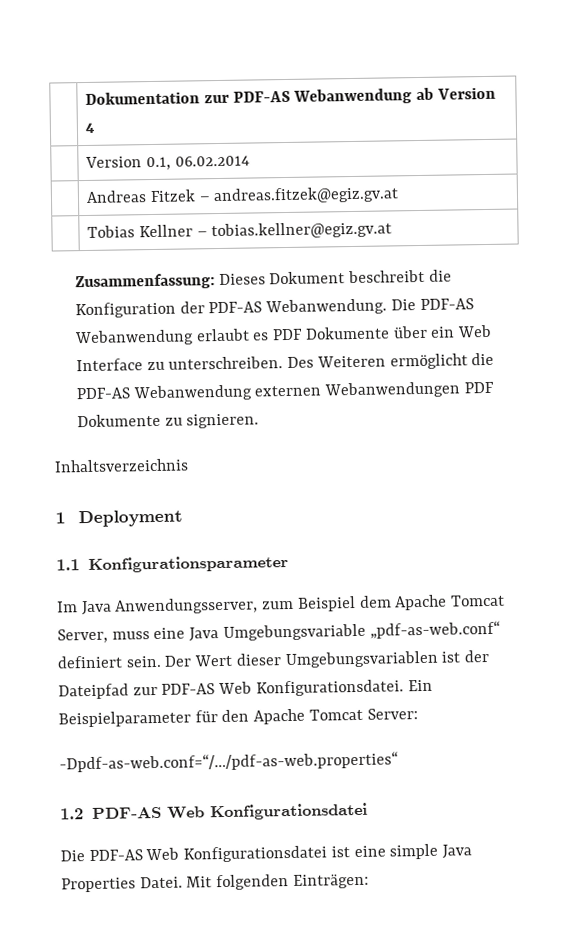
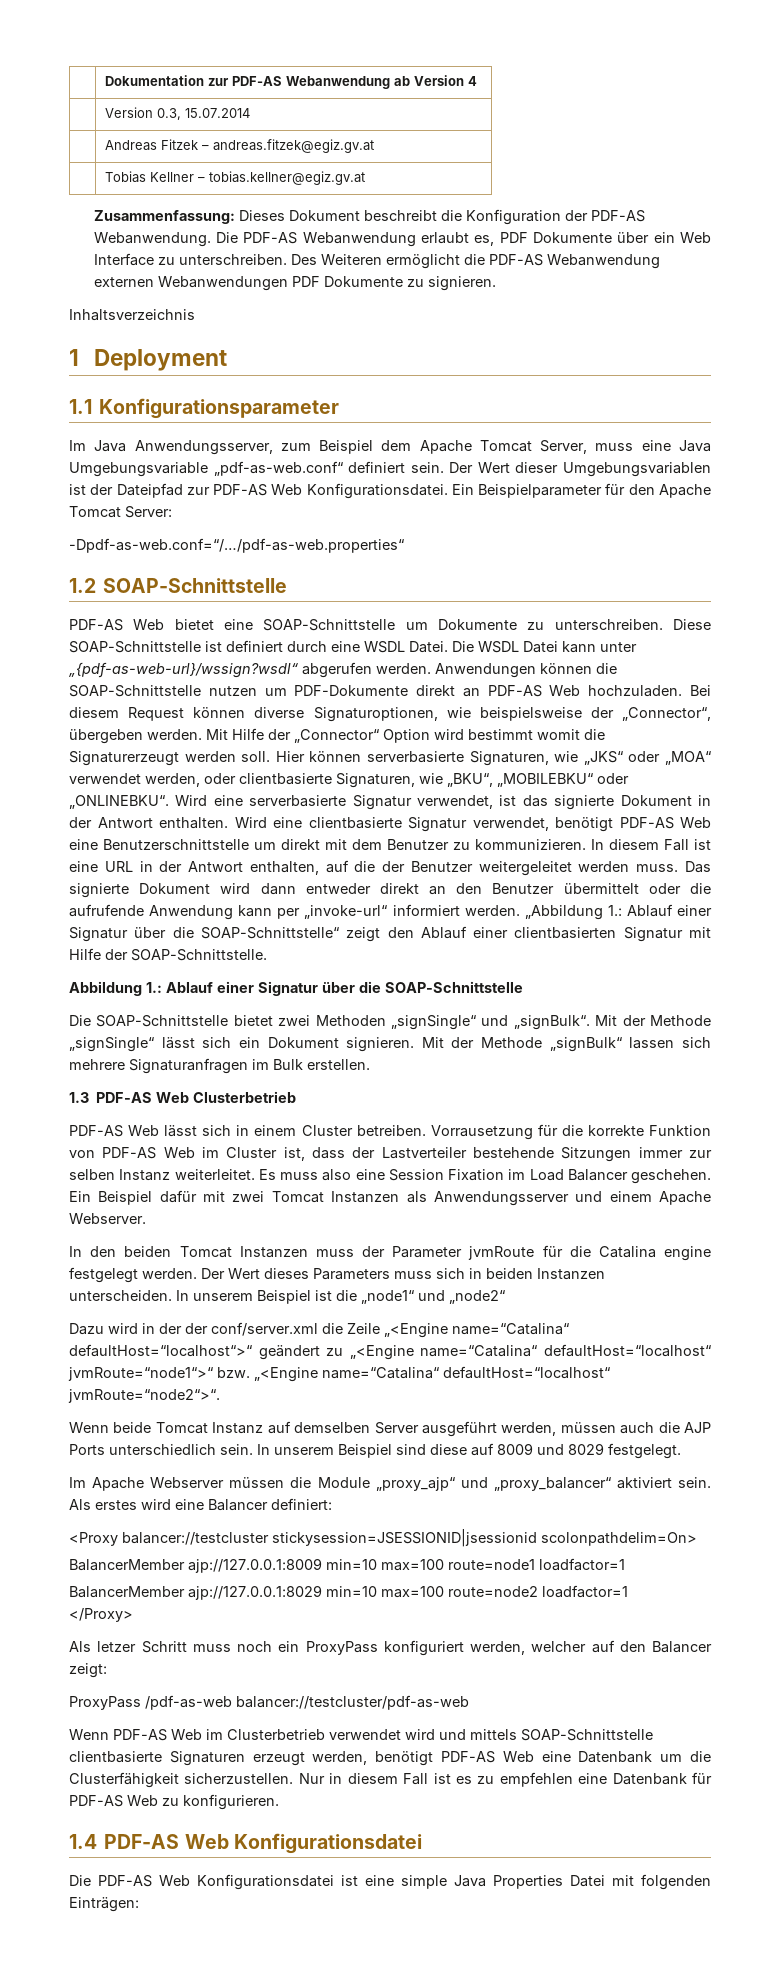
- | Version 0.1, 06.02.2014
+ | Version 0.3, 15.07.2014
- Die PDF-AS Webanwendung erlaubt es PDF Dokumente über ein Web Interface zu unterschreiben.
+ Die PDF-AS Webanwendung erlaubt es, PDF Dokumente über ein Web Interface zu unterschreiben.
- 1.2 PDF-AS Web Konfigurationsdatei
+ 1.2 SOAP-Schnittstelle
+ PDF-AS Web bietet eine SOAP-Schnittstelle um Dokumente zu unterschreiben. Diese SOAP-Schnittstelle ist definiert durch eine WSDL Datei. Die WSDL Datei kann unter „{pdf-as-web-url}/wssign?wsdl“ abgerufen werden. Anwendungen können die SOAP-Schnittstelle nutzen um PDF-Dokumente direkt an PDF-AS Web hochzuladen. Bei diesem Request können diverse Signaturoptionen, wie beispielsweise der „Connector“, übergeben werden. Mit Hilfe der „Connector“ Option wird bestimmt womit die Signaturerzeugt werden soll. Hier können serverbasierte Signaturen, wie „JKS“ oder „MOA“ verwendet werden, oder clientbasierte Signaturen, wie „BKU“, „MOBILEBKU“ oder „ONLINEBKU“. Wird eine serverbasierte Signatur verwendet, ist das signierte Dokument in der Antwort enthalten. Wird eine clientbasierte Signatur verwendet, benötigt PDF-AS Web eine Benutzerschnittstelle um direkt mit dem Benutzer zu kommunizieren. In diesem Fall ist eine URL in der Antwort enthalten, auf die der Benutzer weitergeleitet werden muss. Das signierte Dokument wird dann entweder direkt an den Benutzer übermittelt oder die aufrufende Anwendung kann per „invoke-url“ informiert werden. „Abbildung 1.: Ablauf einer Signatur über die SOAP-Schnittstelle“ zeigt den Ablauf einer clientbasierten Signatur mit Hilfe der SOAP-Schnittstelle.
+ Abbildung 1.: Ablauf einer Signatur über die SOAP-Schnittstelle
+ Die SOAP-Schnittstelle bietet zwei Methoden „signSingle“ und „signBulk“. Mit der Methode „signSingle“ lässt sich ein Dokument signieren. Mit der Methode „signBulk“ lassen sich mehrere Signaturanfragen im Bulk erstellen.
+ 1.3 PDF-AS Web Clusterbetrieb
+ PDF-AS Web lässt sich in einem Cluster betreiben. Vorrausetzung für die korrekte Funktion von PDF-AS Web im Cluster ist, dass der Lastverteiler bestehende Sitzungen immer zur selben Instanz weiterleitet. Es muss also eine Session Fixation im Load Balancer geschehen. Ein Beispiel dafür mit zwei Tomcat Instanzen als Anwendungsserver und einem Apache Webserver.
+ In den beiden Tomcat Instanzen muss der Parameter jvmRoute für die Catalina engine festgelegt werden. Der Wert dieses Parameters muss sich in beiden Instanzen unterscheiden. In unserem Beispiel ist die „node1“ und „node2“
+ Dazu wird in der der conf/server.xml die Zeile „<Engine name=“Catalina“ defaultHost=“localhost“>“ geändert zu „<Engine name=“Catalina“ defaultHost=“localhost“ jvmRoute=“node1“>“ bzw. „<Engine name=“Catalina“ defaultHost=“localhost“ jvmRoute=“node2“>“.
+ Wenn beide Tomcat Instanz auf demselben Server ausgeführt werden, müssen auch die AJP Ports unterschiedlich sein. In unserem Beispiel sind diese auf 8009 und 8029 festgelegt.
+ Im Apache Webserver müssen die Module „proxy_ajp“ und „proxy_balancer“ aktiviert sein. Als erstes wird eine Balancer definiert:
+ <Proxy balancer://testcluster stickysession=JSESSIONID|jsessionid scolonpathdelim=On>
+ BalancerMember ajp://127.0.0.1:8009 min=10 max=100 route=node1 loadfactor=1
+ BalancerMember ajp://127.0.0.1:8029 min=10 max=100 route=node2 loadfactor=1
+ </Proxy>
+ Als letzer Schritt muss noch ein ProxyPass konfiguriert werden, welcher auf den Balancer zeigt:
+ ProxyPass /pdf-as-web balancer://testcluster/pdf-as-web
+ Wenn PDF-AS Web im Clusterbetrieb verwendet wird und mittels SOAP-Schnittstelle clientbasierte Signaturen erzeugt werden, benötigt PDF-AS Web eine Datenbank um die Clusterfähigkeit sicherzustellen. Nur in diesem Fall ist es zu empfehlen eine Datenbank für PDF-AS Web zu konfigurieren.
+ 1.4 PDF-AS Web Konfigurationsdatei
- Die PDF-AS Web Konfigurationsdatei ist eine simple Java Properties Datei. Mit folgenden Einträgen:
+ Die PDF-AS Web Konfigurationsdatei ist eine simple Java Properties Datei mit folgenden Einträgen:

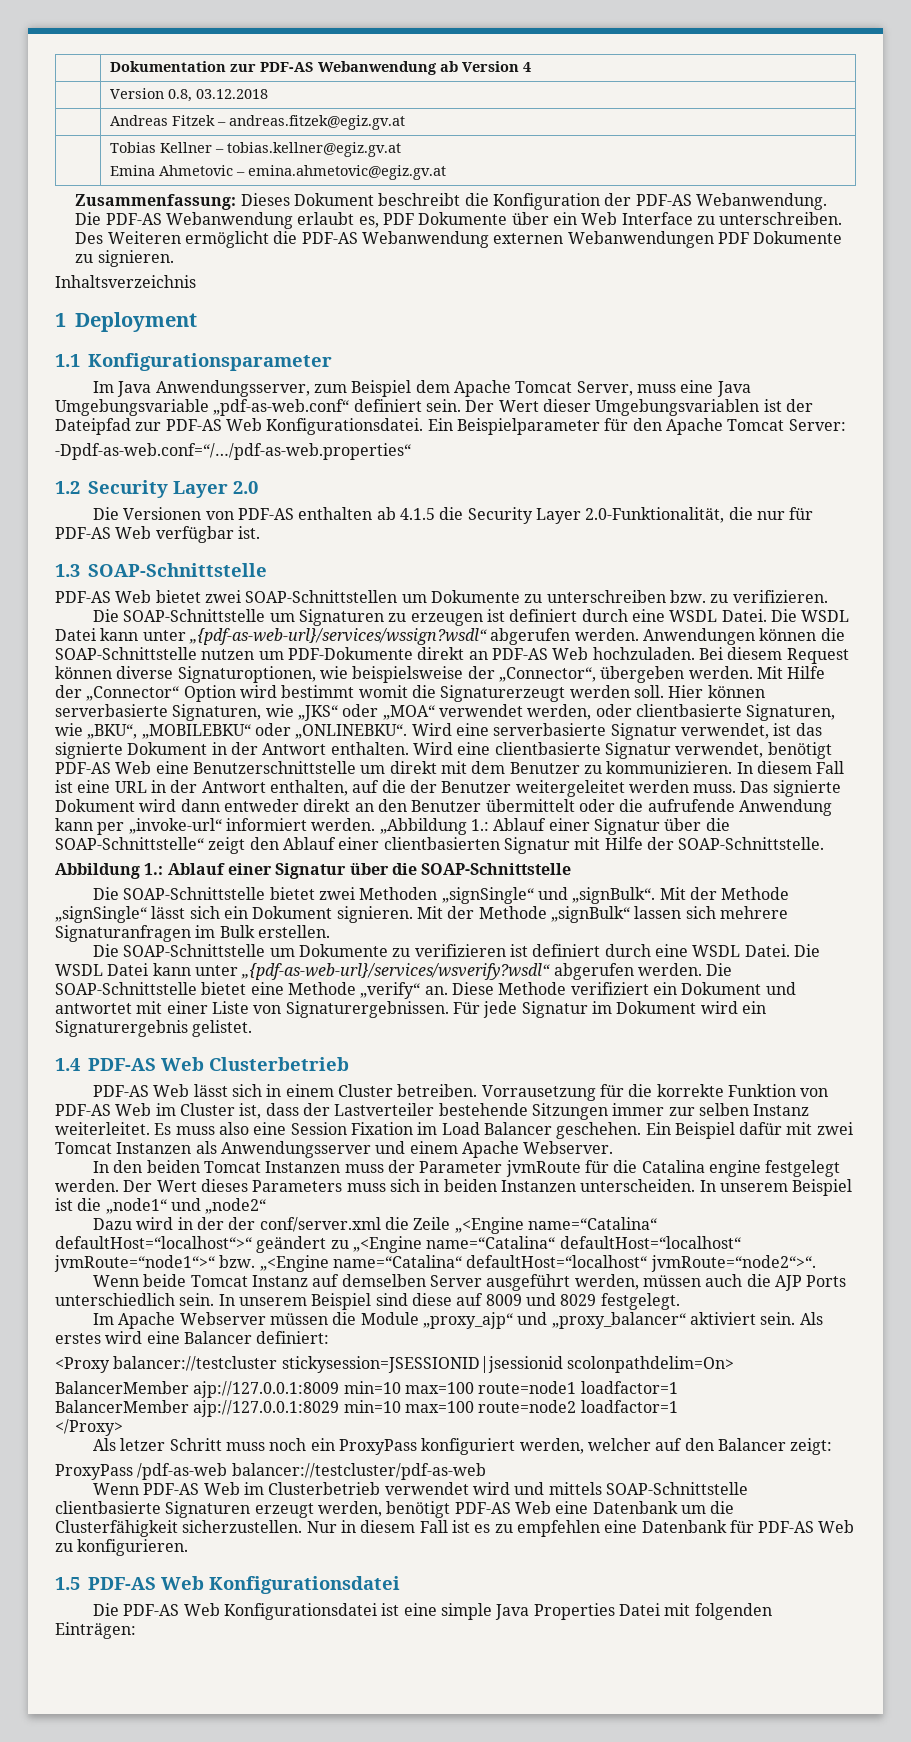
- | Version 0.3, 15.07.2014
+ | Version 0.8, 03.12.2018
  | Tobias Kellner – tobias.kellner@egiz.gv.at
+ Emina Ahmetovic – emina.ahmetovic@egiz.gv.at
- 1.2 SOAP-Schnittstelle
+ 1.2 Security Layer 2.0
+ Die Versionen von PDF-AS enthalten ab 4.1.5 die Security Layer 2.0-Funktionalität, die nur für PDF-AS Web verfügbar ist.
+ 1.3 SOAP-Schnittstelle
- PDF-AS Web bietet eine SOAP-Schnittstelle um Dokumente zu unterschreiben. Diese SOAP-Schnittstelle ist definiert durch eine WSDL Datei.
+ PDF-AS Web bietet zwei SOAP-Schnittstellen um Dokumente zu unterschreiben bzw. zu verifizieren.
+ Die SOAP-Schnittstelle um Signaturen zu erzeugen ist definiert durch eine WSDL Datei.
- Die WSDL Datei kann unter „{pdf-as-web-url}/wssign?wsdl“ abgerufen werden.
+ Die WSDL Datei kann unter „{pdf-as-web-url}/services/wssign?wsdl“ abgerufen werden.
- 1.3 PDF-AS Web Clusterbetrieb
+ Die SOAP-Schnittstelle um Dokumente zu verifizieren ist definiert durch eine WSDL Datei. Die WSDL Datei kann unter „{pdf-as-web-url}/services/wsverify?wsdl“ abgerufen werden. Die SOAP-Schnittstelle bietet eine Methode „verify“ an. Diese Methode verifiziert ein Dokument und antwortet mit einer Liste von Signaturergebnissen. Für jede Signatur im Dokument wird ein Signaturergebnis gelistet.
+ 1.4 PDF-AS Web Clusterbetrieb
- 1.4 PDF-AS Web Konfigurationsdatei
+ 1.5 PDF-AS Web Konfigurationsdatei

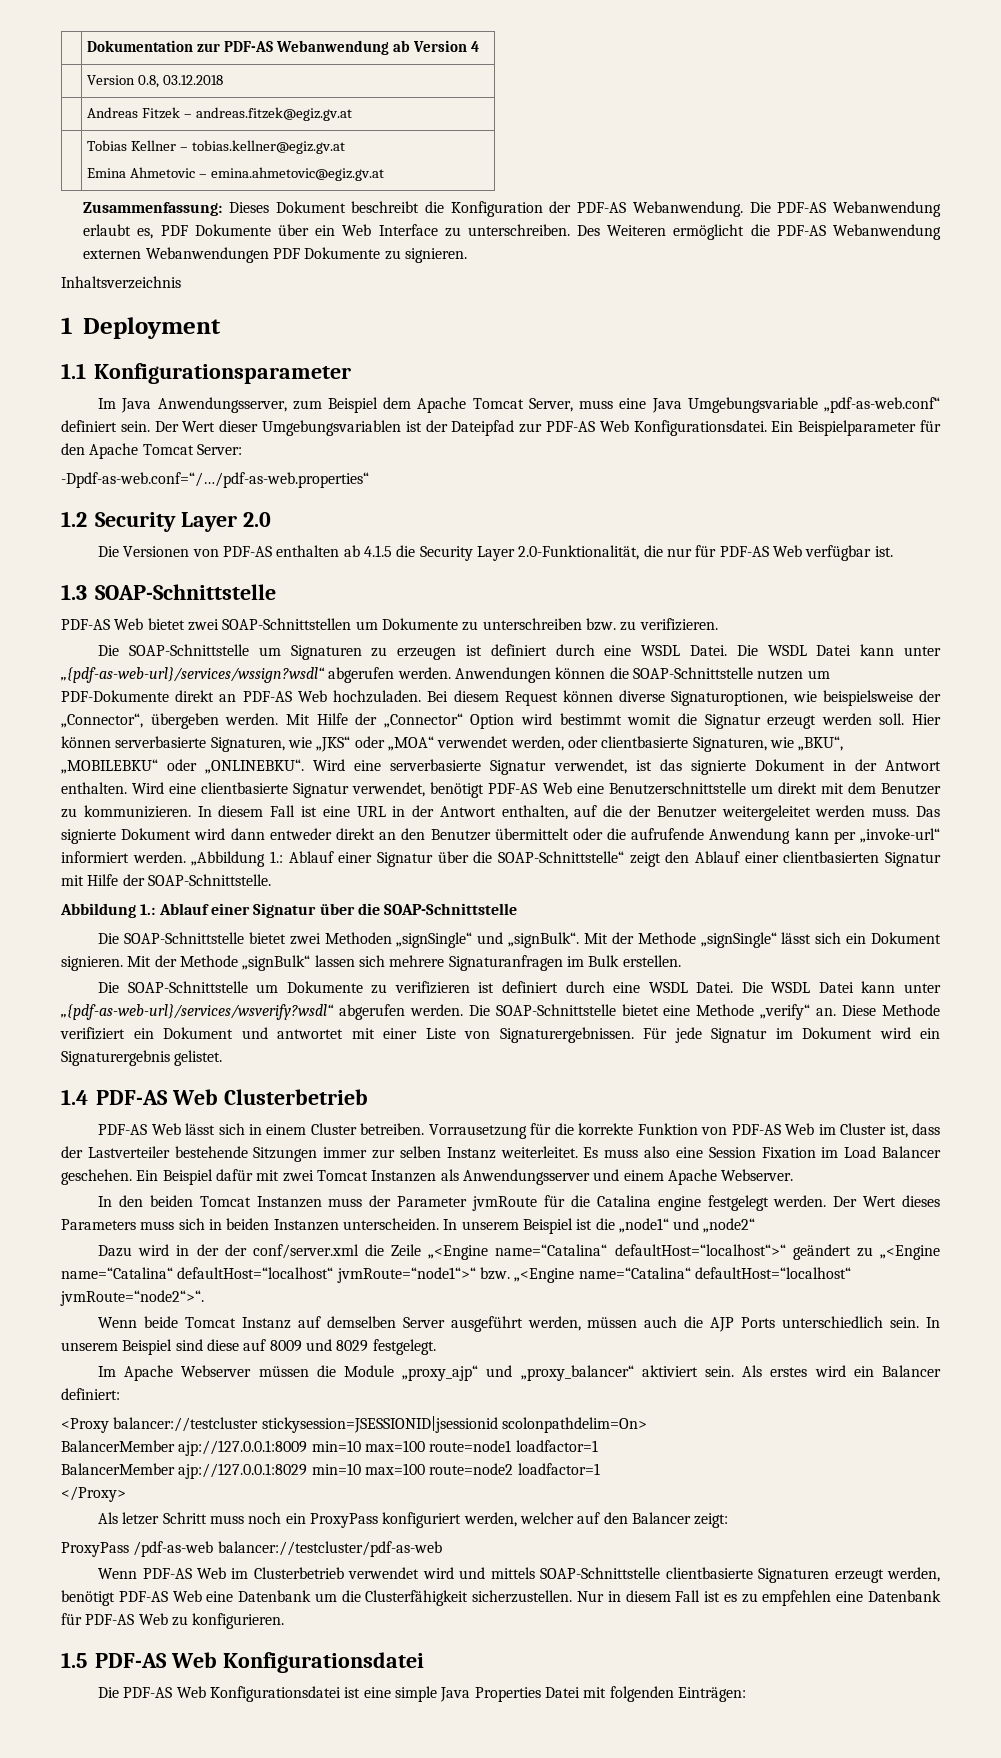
- Mit Hilfe der „Connector“ Option wird bestimmt womit die Signaturerzeugt werden soll.
+ Mit Hilfe der „Connector“ Option wird bestimmt womit die Signatur erzeugt werden soll.
- Als erstes wird eine Balancer definiert:
+ Als erstes wird ein Balancer definiert:

